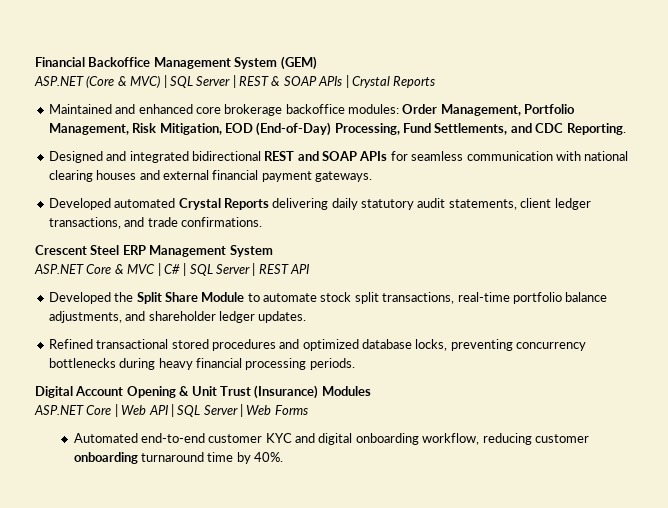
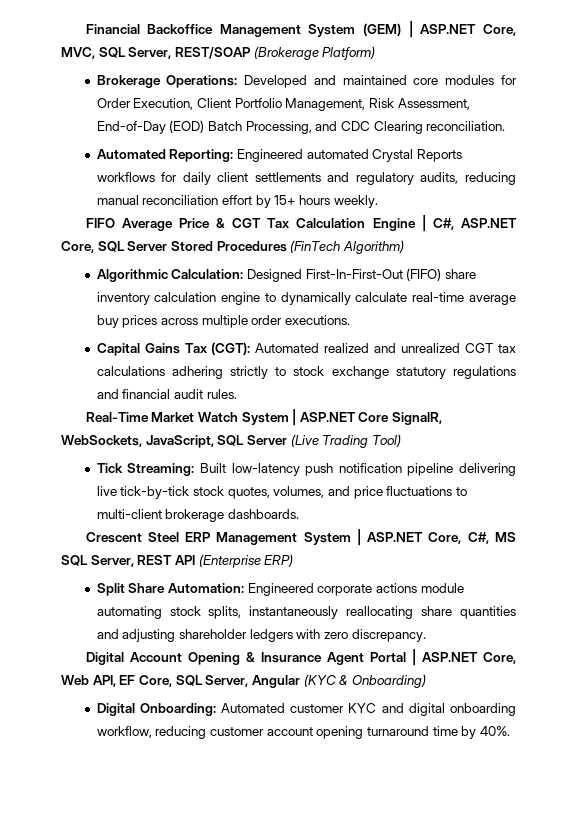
- Financial Backoffice Management System (GEM)
- ASP.NET (Core & MVC) | SQL Server | REST & SOAP APIs | Crystal Reports
- Maintained and enhanced core brokerage backoffice modules: Order Management, Portfolio Management, Risk Mitigation, EOD (End-of-Day) Processing, Fund Settlements, and CDC Reporting.
- Designed and integrated bidirectional REST and SOAP APIs for seamless communication with national clearing houses and external financial payment gateways.
- Developed automated Crystal Reports delivering daily statutory audit statements, client ledger transactions, and trade confirmations.
+ Financial Backoffice Management System (GEM) | ASP.NET Core, MVC, SQL Server, REST/SOAP (Brokerage Platform)
+ Brokerage Operations: Developed and maintained core modules for Order Execution, Client Portfolio Management, Risk Assessment, End-of-Day (EOD) Batch Processing, and CDC Clearing reconciliation.
+ Automated Reporting: Engineered automated Crystal Reports workflows for daily client settlements and regulatory audits, reducing manual reconciliation effort by 15+ hours weekly.
+ FIFO Average Price & CGT Tax Calculation Engine | C#, ASP.NET Core, SQL Server Stored Procedures (FinTech Algorithm)
+ Algorithmic Calculation: Designed First-In-First-Out (FIFO) share inventory calculation engine to dynamically calculate real-time average buy prices across multiple order executions.
+ Capital Gains Tax (CGT): Automated realized and unrealized CGT tax calculations adhering strictly to stock exchange statutory regulations and financial audit rules.
+ Real-Time Market Watch System | ASP.NET Core SignalR, WebSockets, JavaScript, SQL Server (Live Trading Tool)
+ Tick Streaming: Built low-latency push notification pipeline delivering live tick-by-tick stock quotes, volumes, and price fluctuations to multi-client brokerage dashboards.
- Crescent Steel ERP Management System
- ASP.NET Core & MVC | C# | SQL Server | REST API
- Developed the Split Share Module to automate stock split transactions, real-time portfolio balance adjustments, and shareholder ledger updates.
- Refined transactional stored procedures and optimized database locks, preventing concurrency bottlenecks during heavy financial processing periods.
- Digital Account Opening & Unit Trust (Insurance) Modules
- ASP.NET Core | Web API | SQL Server | Web Forms
- Automated end-to-end customer KYC and digital onboarding workflow, reducing customer onboarding turnaround time by 40%.
+ Crescent Steel ERP Management System | ASP.NET Core, C#, MS SQL Server, REST API (Enterprise ERP)
+ Split Share Automation: Engineered corporate actions module automating stock splits, instantaneously reallocating share quantities and adjusting shareholder ledgers with zero discrepancy.
+ Digital Account Opening & Insurance Agent Portal | ASP.NET Core, Web API, EF Core, SQL Server, Angular (KYC & Onboarding)
+ Digital Onboarding: Automated customer KYC and digital onboarding workflow, reducing customer account opening turnaround time by 40%.

